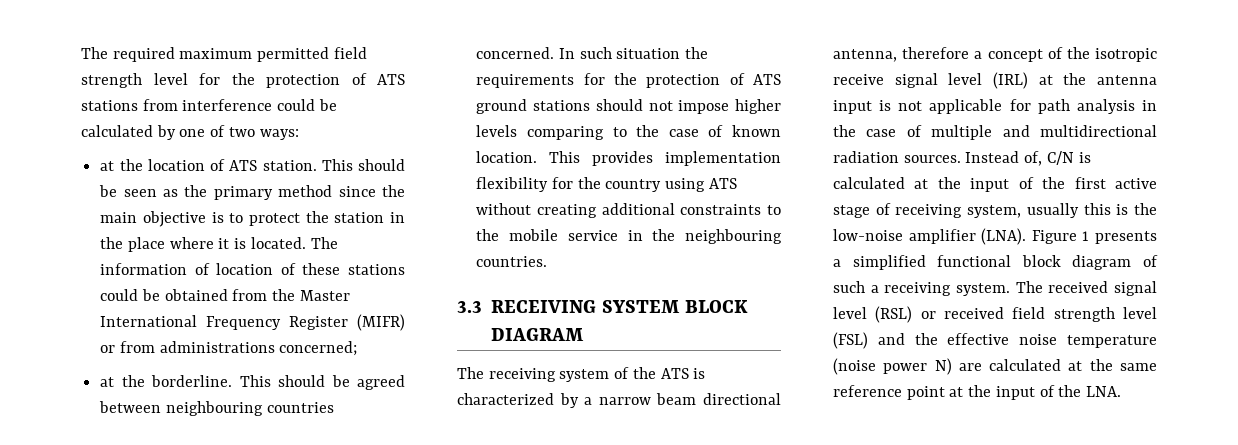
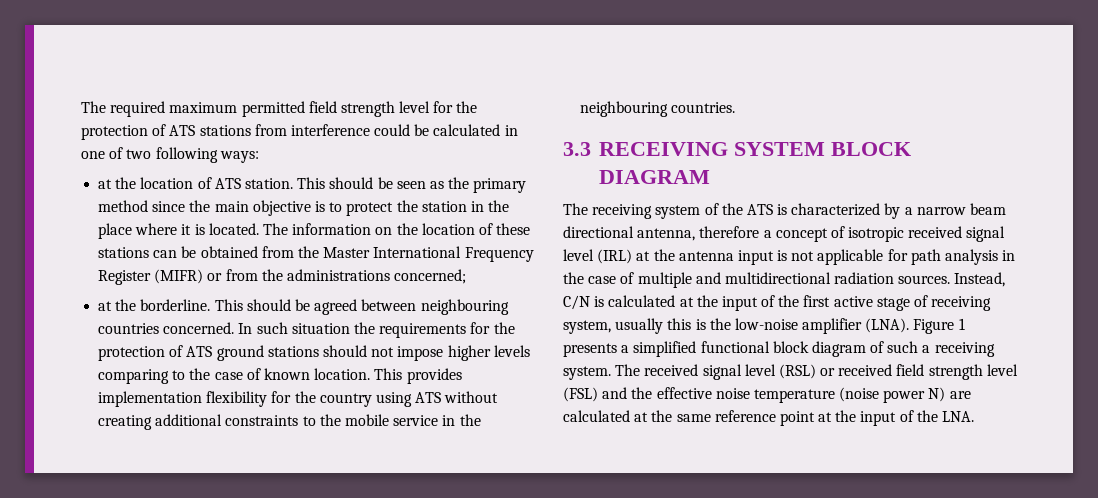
- The required maximum permitted field strength level for the protection of ATS stations from interference could be calculated by one of two ways:
+ The required maximum permitted field strength level for the protection of ATS stations from interference could be calculated in one of two following ways:
- The information of location of these stations could be obtained from the Master International Frequency Register (MIFR) or from administrations concerned;
+ The information on the location of these stations can be obtained from the Master International Frequency Register (MIFR) or from the administrations concerned;
- The receiving system of the ATS is characterized by a narrow beam directional antenna, therefore a concept of the isotropic receive signal level (IRL) at the antenna input is not applicable for path analysis in the case of multiple and multidirectional radiation sources.
+ The receiving system of the ATS is characterized by a narrow beam directional antenna, therefore a concept of isotropic received signal level (IRL) at the antenna input is not applicable for path analysis in the case of multiple and multidirectional radiation sources.
- Instead of, C/N is calculated at the input of the first active stage of receiving system, usually this is the low-noise amplifier (LNA).
+ Instead, C/N is calculated at the input of the first active stage of receiving system, usually this is the low-noise amplifier (LNA).

